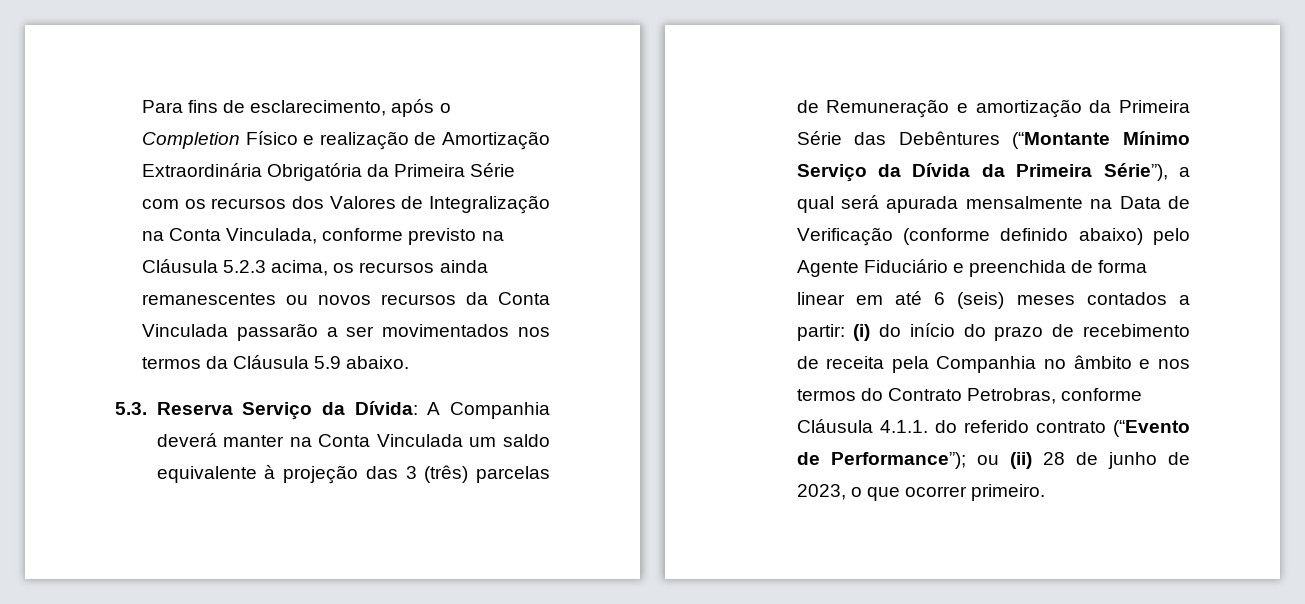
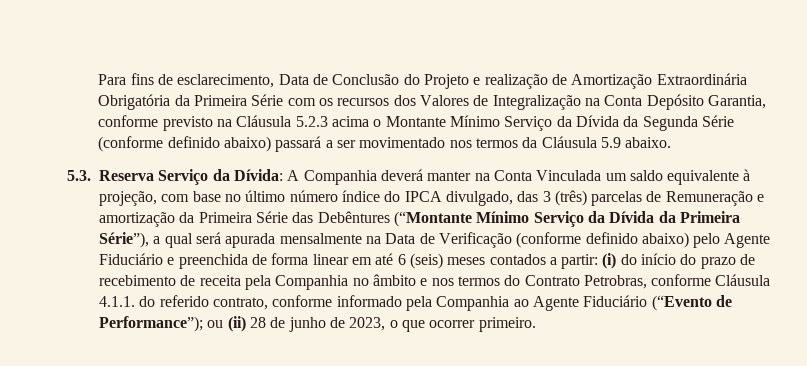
- Para fins de esclarecimento, após o Completion Físico e realização de Amortização Extraordinária Obrigatória da Primeira Série com os recursos dos Valores de Integralização na Conta Vinculada, conforme previsto na Cláusula 5.2.3 acima, os recursos ainda remanescentes ou novos recursos da Conta Vinculada passarão a ser movimentados nos termos da Cláusula 5.9 abaixo.
+ Para fins de esclarecimento, Data de Conclusão do Projeto e realização de Amortização Extraordinária Obrigatória da Primeira Série com os recursos dos Valores de Integralização na Conta Depósito Garantia, conforme previsto na Cláusula 5.2.3 acima o Montante Mínimo Serviço da Dívida da Segunda Série (conforme definido abaixo) passará a ser movimentado nos termos da Cláusula 5.9 abaixo.
- A Companhia deverá manter na Conta Vinculada um saldo equivalente à projeção das 3 (três) parcelas de Remuneração e amortização da Primeira Série das Debêntures (“Montante Mínimo Serviço da Dívida da Primeira Série”), a qual será apurada mensalmente na Data de Verificação (conforme definido abaixo) pelo Agente Fiduciário e preenchida de forma linear em até 6 (seis) meses contados a partir:
+ A Companhia deverá manter na Conta Vinculada um saldo equivalente à projeção, com base no último número índice do IPCA divulgado, das 3 (três) parcelas de Remuneração e amortização da Primeira Série das Debêntures (“Montante Mínimo Serviço da Dívida da Primeira Série”), a qual será apurada mensalmente na Data de Verificação (conforme definido abaixo) pelo Agente Fiduciário e preenchida de forma linear em até 6 (seis) meses contados a partir:
- (i) do início do prazo de recebimento de receita pela Companhia no âmbito e nos termos do Contrato Petrobras, conforme Cláusula 4.1.1. do referido contrato (“Evento de Performance”);
+ (i) do início do prazo de recebimento de receita pela Companhia no âmbito e nos termos do Contrato Petrobras, conforme Cláusula 4.1.1. do referido contrato, conforme informado pela Companhia ao Agente Fiduciário (“Evento de Performance”);

